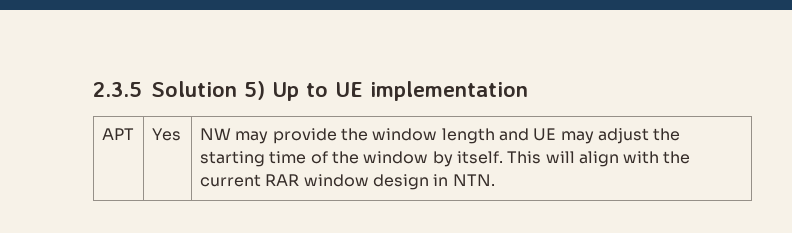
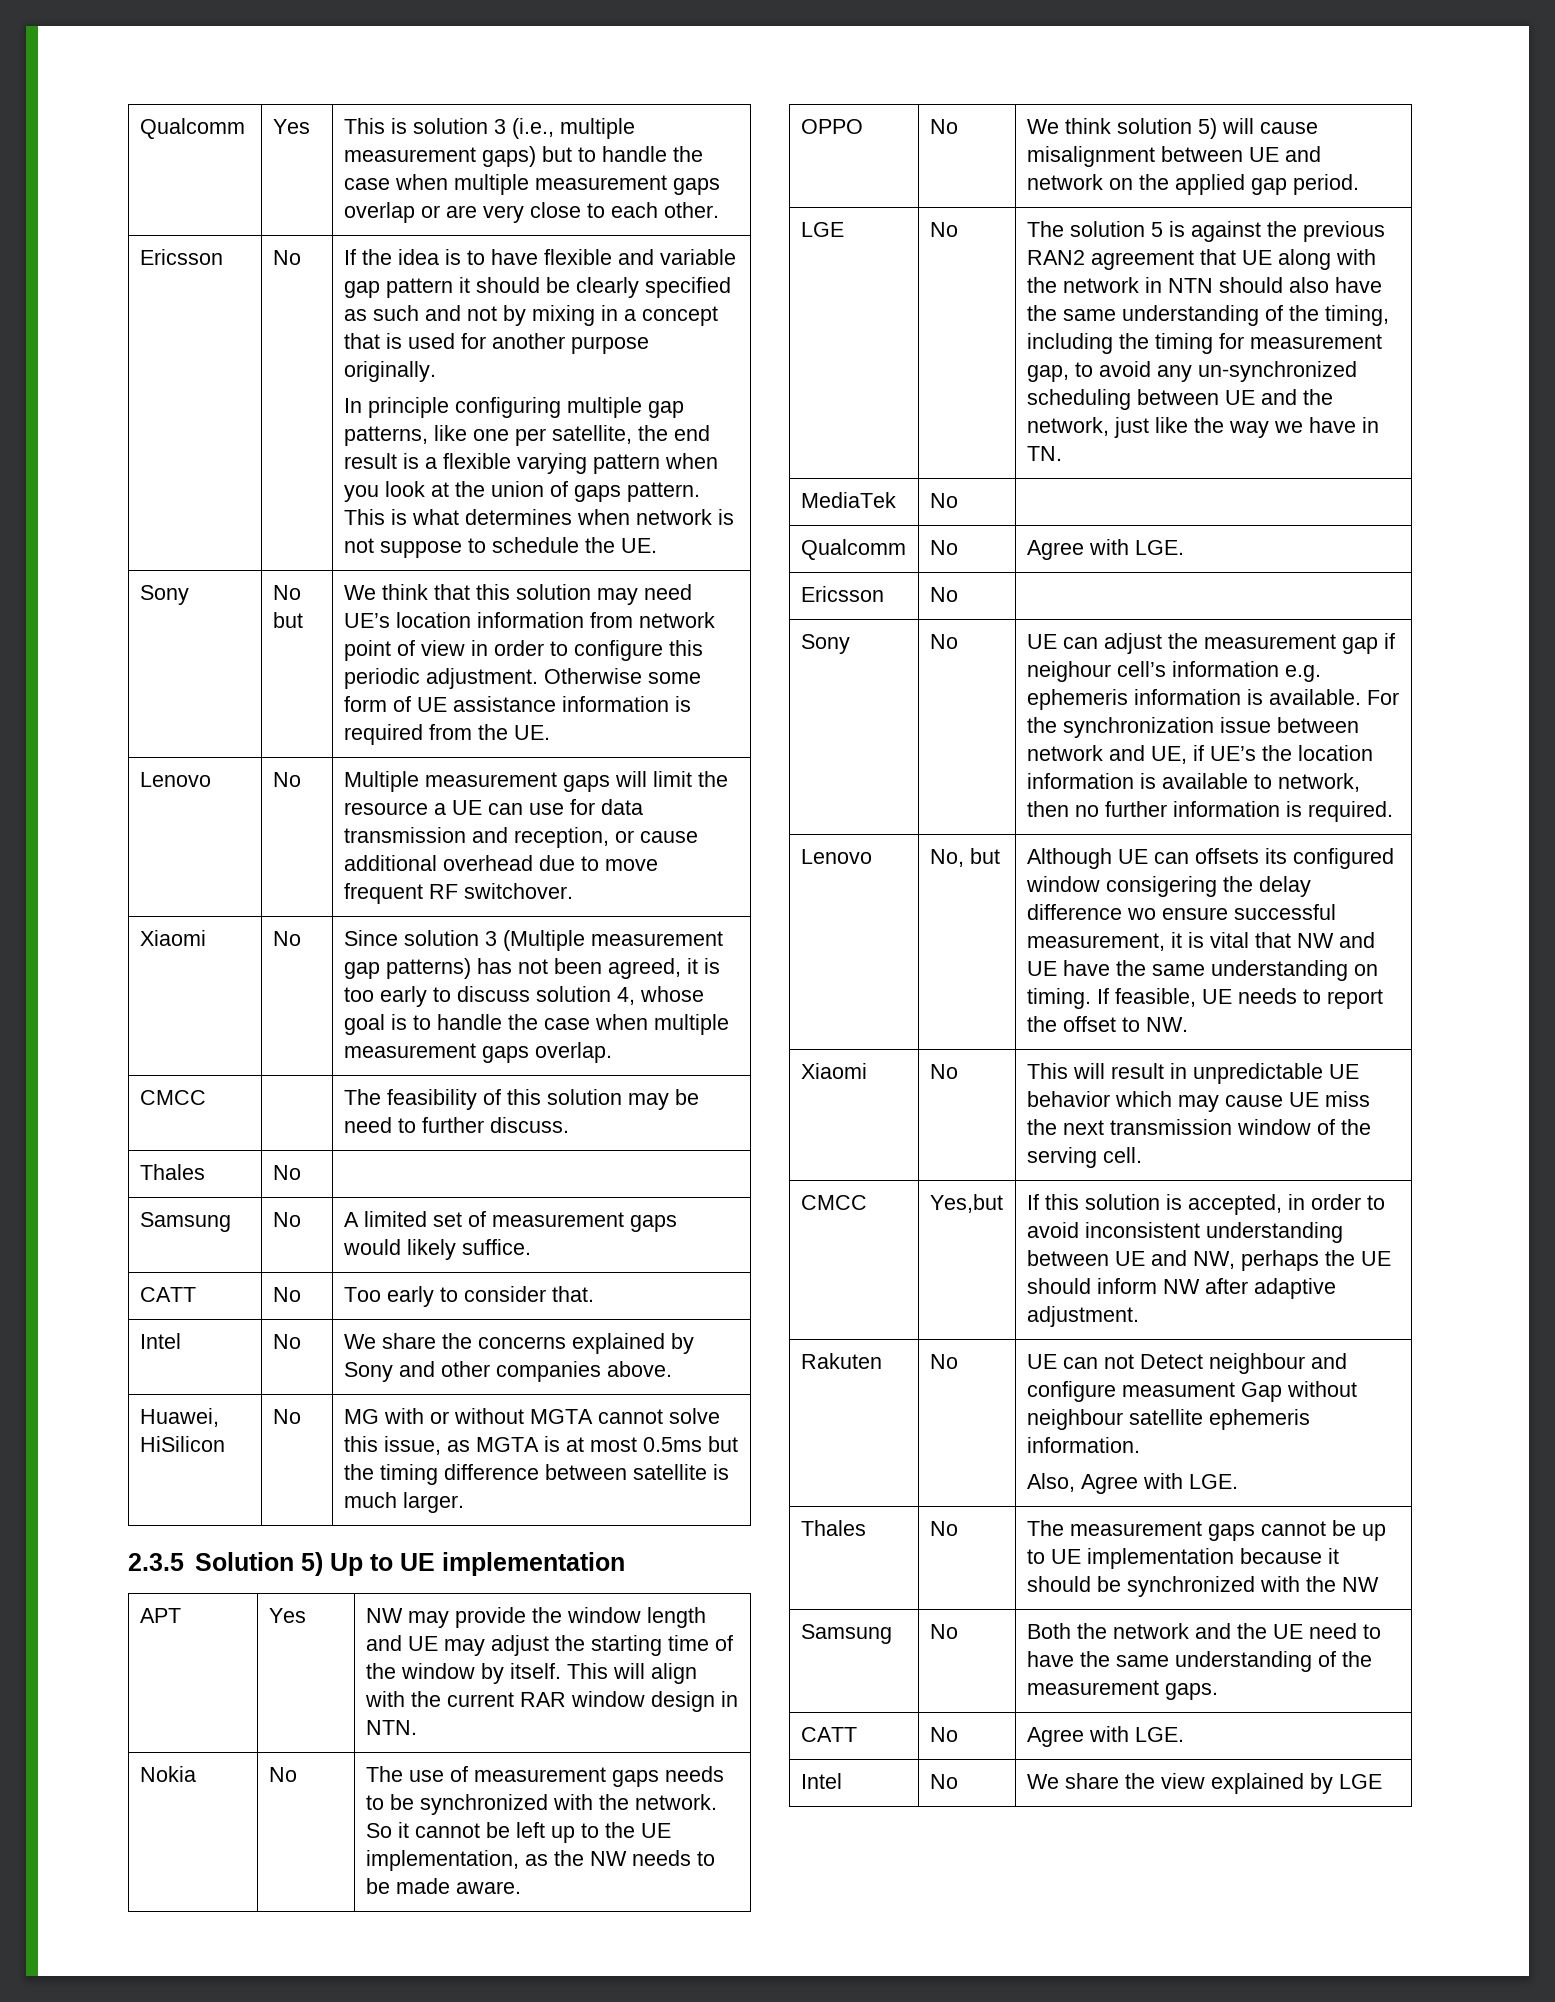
+ Qualcomm | Yes | This is solution 3 (i.e., multiple measurement gaps) but to handle the case when multiple measurement gaps overlap or are very close to each other.
+ Ericsson | No | If the idea is to have flexible and variable gap pattern it should be clearly specified as such and not by mixing in a concept that is used for another purpose originally.
+ In principle configuring multiple gap patterns, like one per satellite, the end result is a flexible varying pattern when you look at the union of gaps pattern. This is what determines when network is not suppose to schedule the UE.
+ Sony | No but | We think that this solution may need UE’s location information from network point of view in order to configure this periodic adjustment. Otherwise some form of UE assistance information is required from the UE.
+ Lenovo | No | Multiple measurement gaps will limit the resource a UE can use for data transmission and reception, or cause additional overhead due to move frequent RF switchover.
+ Xiaomi | No | Since solution 3 (Multiple measurement gap patterns) has not been agreed, it is too early to discuss solution 4, whose goal is to handle the case when multiple measurement gaps overlap.
+ CMCC | | The feasibility of this solution may be need to further discuss.
+ Thales | No |
+ Samsung | No | A limited set of measurement gaps would likely suffice.
+ CATT | No | Too early to consider that.
+ Intel | No | We share the concerns explained by Sony and other companies above.
+ Huawei, HiSilicon | No | MG with or without MGTA cannot solve this issue, as MGTA is at most 0.5ms but the timing difference between satellite is much larger.
+ Nokia | No | The use of measurement gaps needs to be synchronized with the network. So it cannot be left up to the UE implementation, as the NW needs to be made aware.
+ OPPO | No | We think solution 5) will cause misalignment between UE and network on the applied gap period.
+ LGE | No | The solution 5 is against the previous RAN2 agreement that UE along with the network in NTN should also have the same understanding of the timing, including the timing for measurement gap, to avoid any un-synchronized scheduling between UE and the network, just like the way we have in TN.
+ MediaTek | No |
+ Qualcomm | No | Agree with LGE.
+ Ericsson | No |
+ Sony | No | UE can adjust the measurement gap if neighour cell’s information e.g. ephemeris information is available. For the synchronization issue between network and UE, if UE’s the location information is available to network, then no further information is required.
+ Lenovo | No, but | Although UE can offsets its configured window consigering the delay difference wo ensure successful measurement, it is vital that NW and UE have the same understanding on timing. If feasible, UE needs to report the offset to NW.
+ Xiaomi | No | This will result in unpredictable UE behavior which may cause UE miss the next transmission window of the serving cell.
+ CMCC | Yes,but | If this solution is accepted, in order to avoid inconsistent understanding between UE and NW, perhaps the UE should inform NW after adaptive adjustment.
+ Rakuten | No | UE can not Detect neighbour and configure measument Gap without neighbour satellite ephemeris information.
+ Also, Agree with LGE.
+ Thales | No | The measurement gaps cannot be up to UE implementation because it should be synchronized with the NW
+ Samsung | No | Both the network and the UE need to have the same understanding of the measurement gaps.
+ CATT | No | Agree with LGE.
+ Intel | No | We share the view explained by LGE

